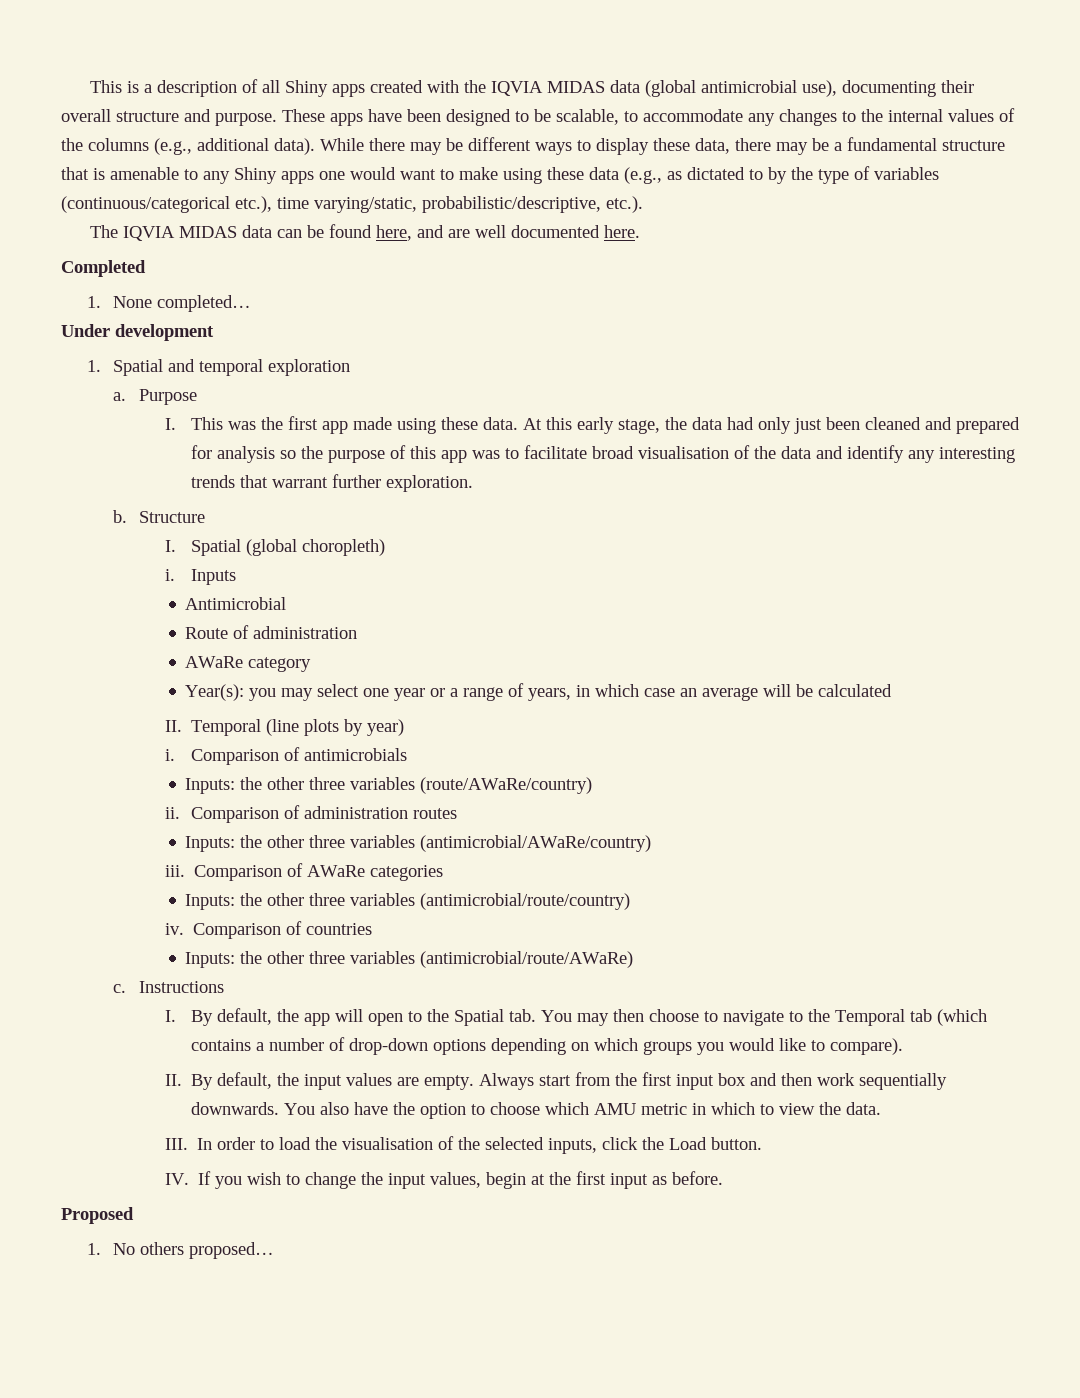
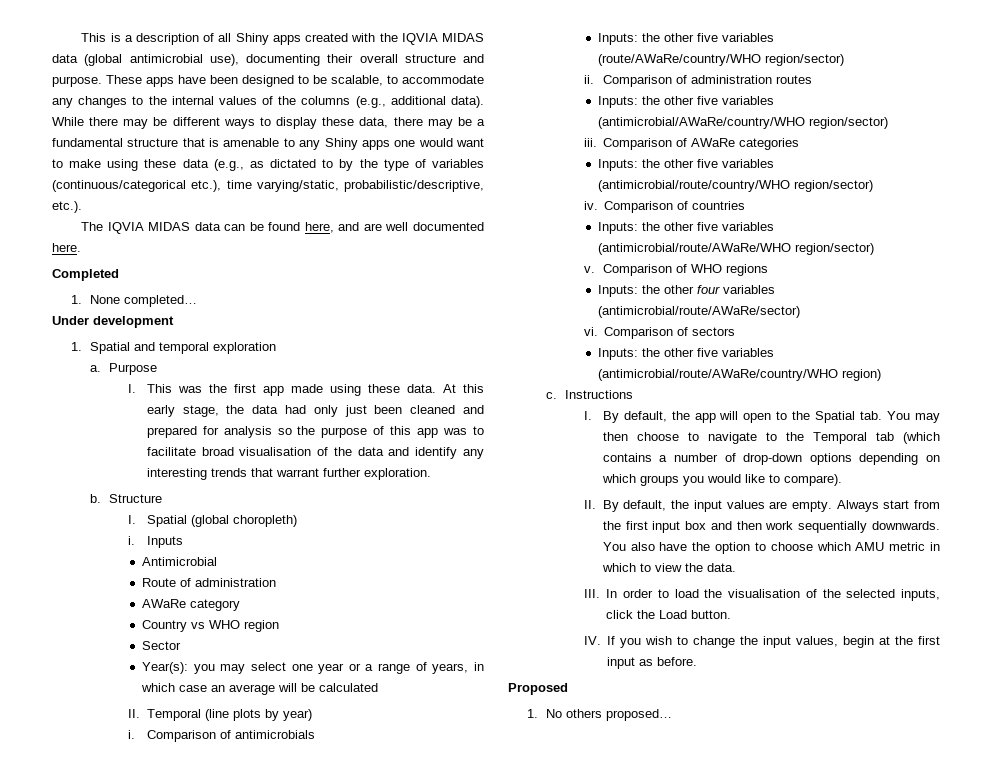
+ Country vs WHO region
+ Sector
- Inputs: the other three variables (route/AWaRe/country)
+ Inputs: the other five variables (route/AWaRe/country/WHO region/sector)
- Inputs: the other three variables (antimicrobial/AWaRe/country)
+ Inputs: the other five variables (antimicrobial/AWaRe/country/WHO region/sector)
- Inputs: the other three variables (antimicrobial/route/country)
+ Inputs: the other five variables (antimicrobial/route/country/WHO region/sector)
- Inputs: the other three variables (antimicrobial/route/AWaRe)
+ Inputs: the other five variables (antimicrobial/route/AWaRe/WHO region/sector)
+ v. Comparison of WHO regions
+ Inputs: the other four variables (antimicrobial/route/AWaRe/sector)
+ vi. Comparison of sectors
+ Inputs: the other five variables (antimicrobial/route/AWaRe/country/WHO region)

